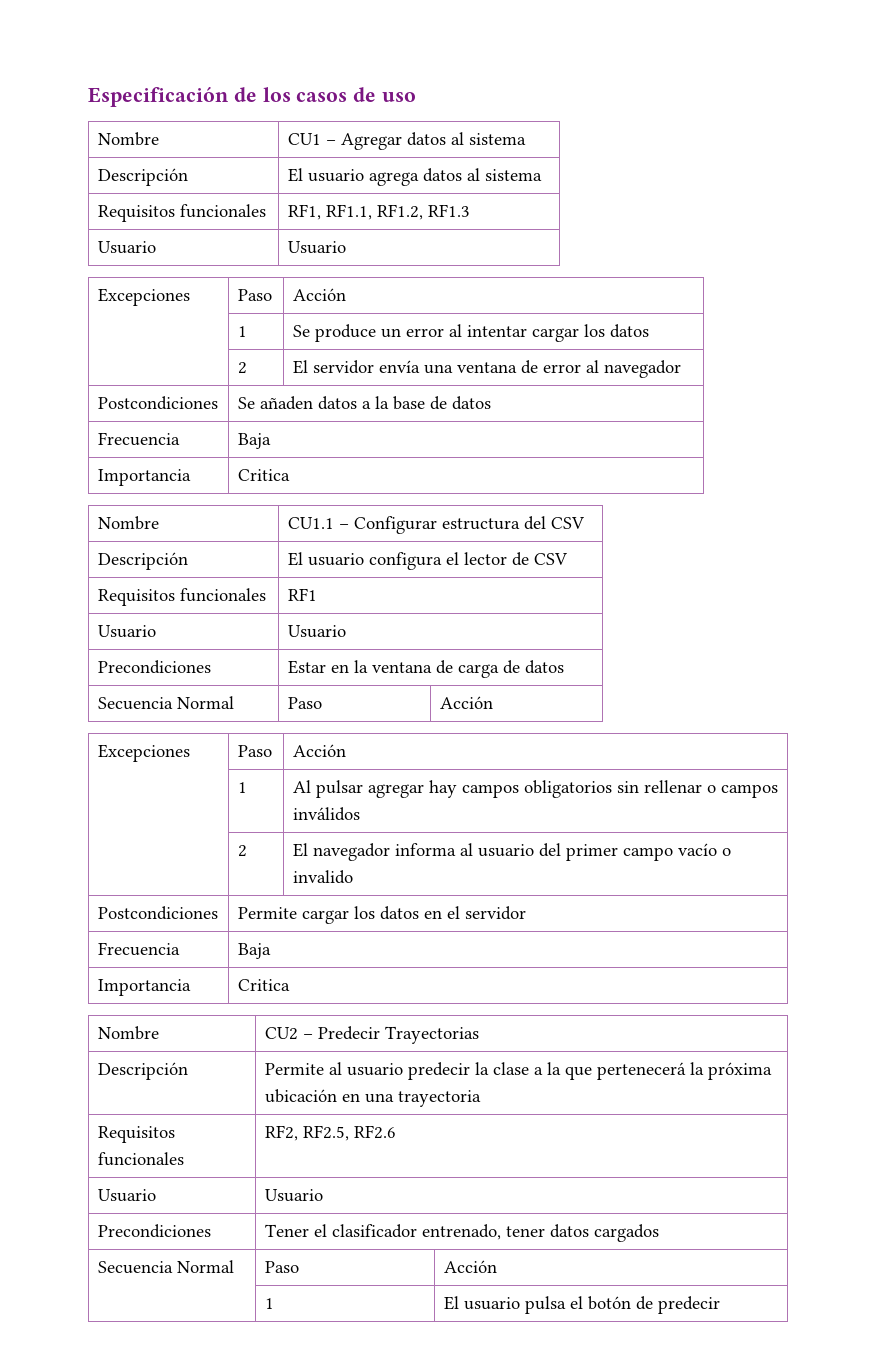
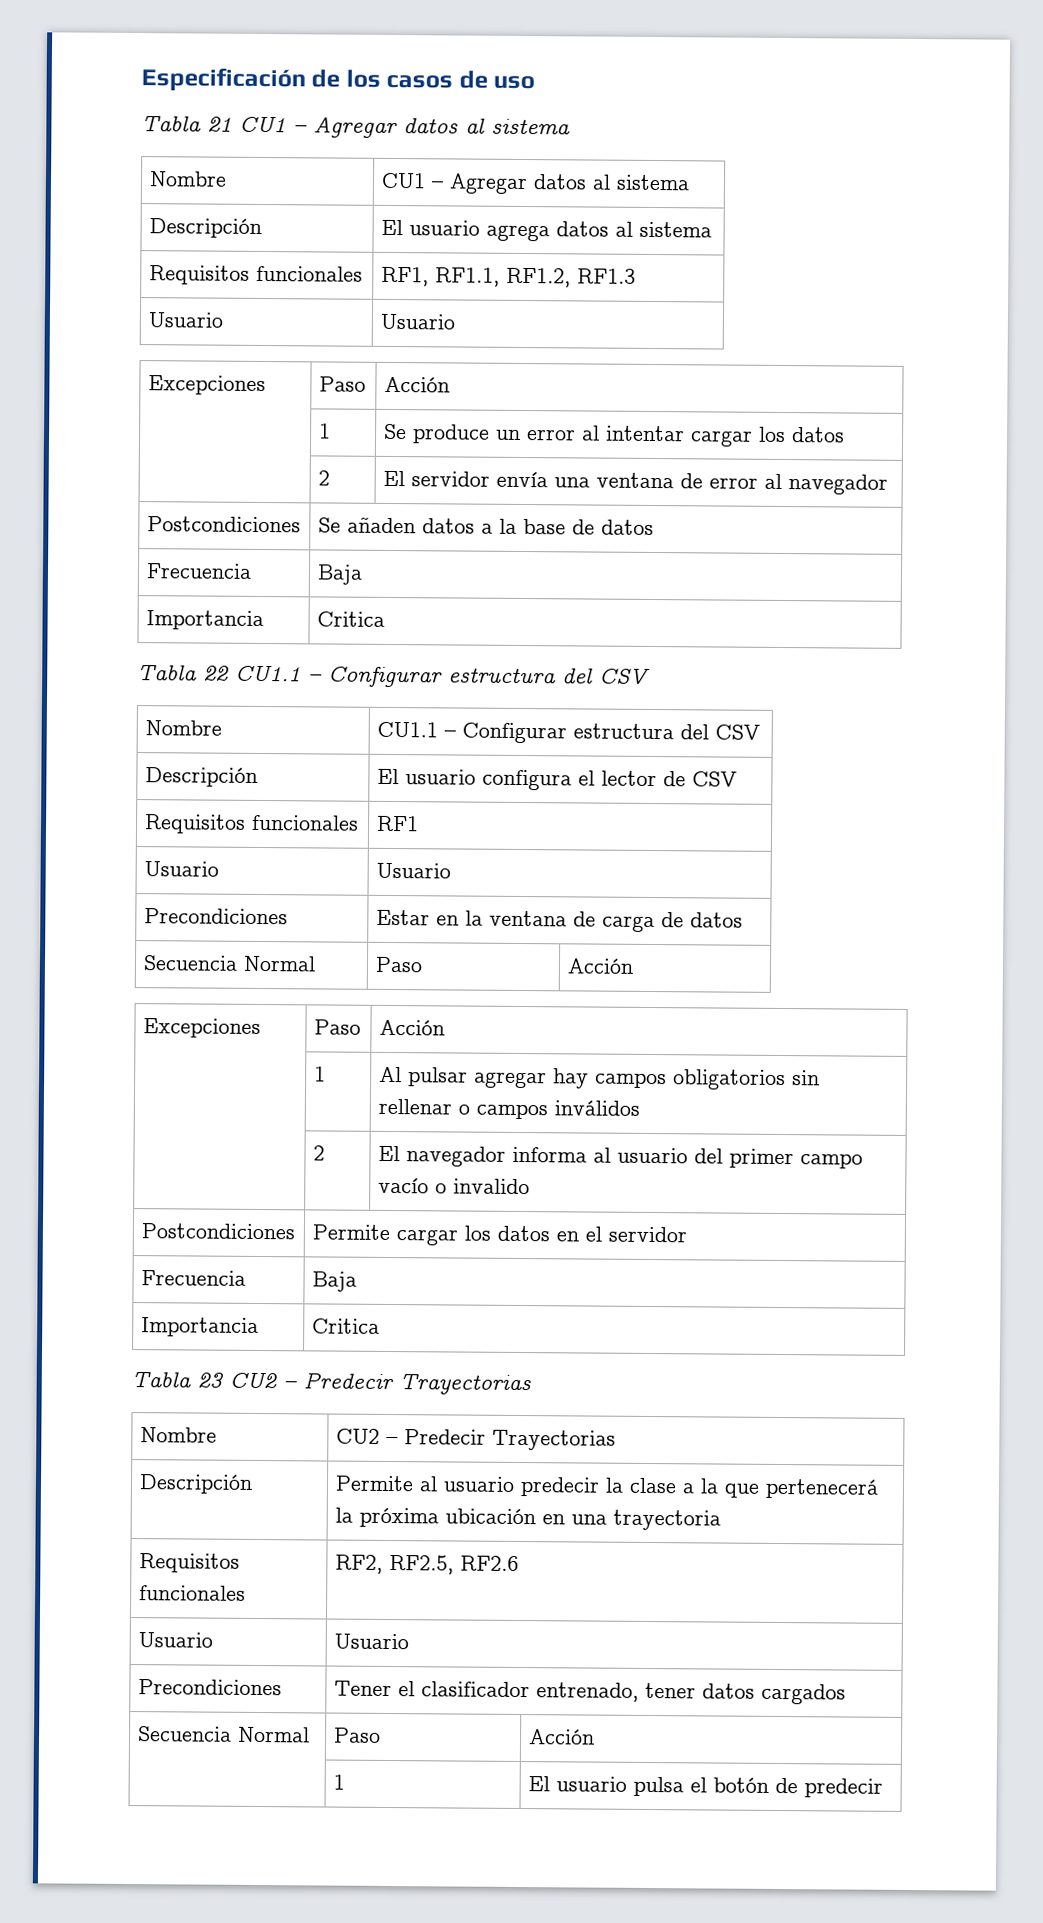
+ Tabla 21 CU1 – Agregar datos al sistema
+ Tabla 22 CU1.1 – Configurar estructura del CSV
+ Tabla 23 CU2 – Predecir Trayectorias

